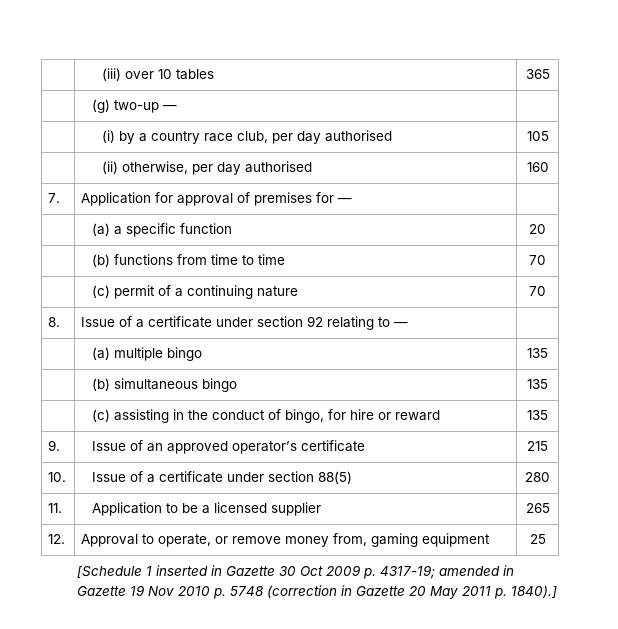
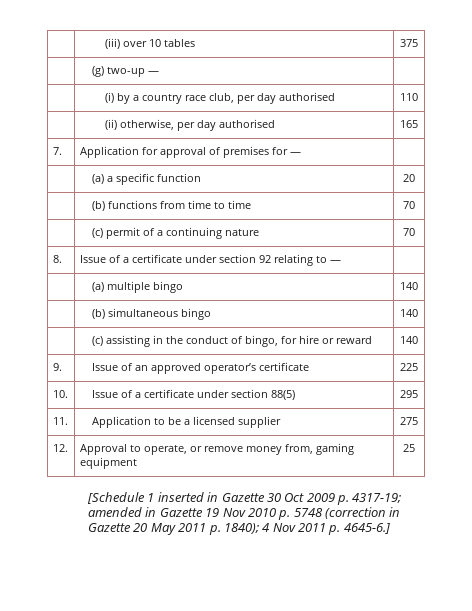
- | (iii) over 10 tables | 365
+ | (iii) over 10 tables | 375
- | (i) by a country race club, per day authorised | 105
+ | (i) by a country race club, per day authorised | 110
- | (ii) otherwise, per day authorised | 160
+ | (ii) otherwise, per day authorised | 165
- | (a) multiple bingo | 135
+ | (a) multiple bingo | 140
- | (b) simultaneous bingo | 135
+ | (b) simultaneous bingo | 140
- | (c) assisting in the conduct of bingo, for hire or reward | 135
+ | (c) assisting in the conduct of bingo, for hire or reward | 140
- 9. | Issue of an approved operator’s certificate | 215
+ 9. | Issue of an approved operator’s certificate | 225
- 10. | Issue of a certificate under section 88(5) | 280
+ 10. | Issue of a certificate under section 88(5) | 295
- 11. | Application to be a licensed supplier | 265
+ 11. | Application to be a licensed supplier | 275
- [Schedule 1 inserted in Gazette 30 Oct 2009 p. 4317-19; amended in Gazette 19 Nov 2010 p. 5748 (correction in Gazette 20 May 2011 p. 1840).]
+ [Schedule 1 inserted in Gazette 30 Oct 2009 p. 4317-19; amended in Gazette 19 Nov 2010 p. 5748 (correction in Gazette 20 May 2011 p. 1840); 4 Nov 2011 p. 4645-6.]

